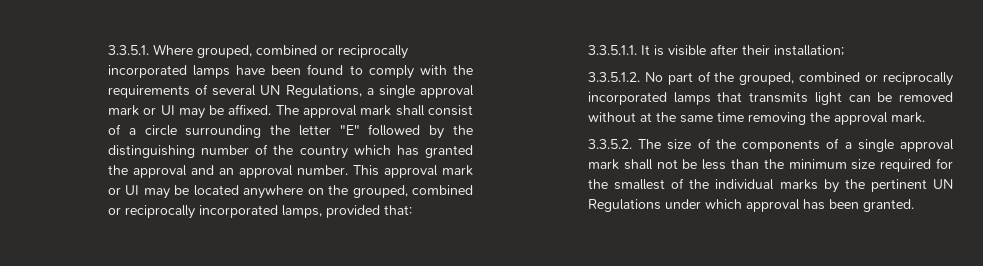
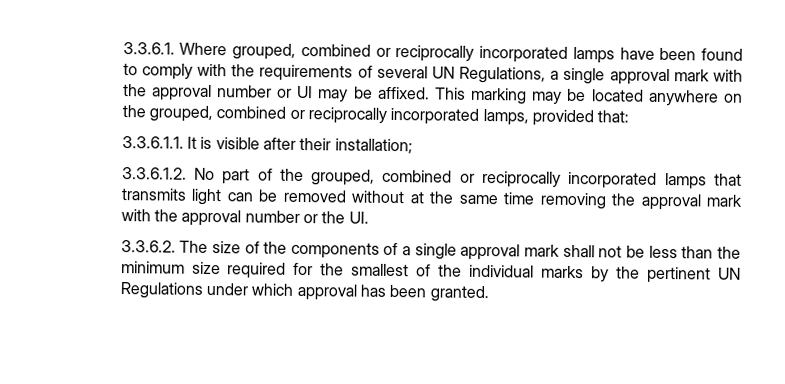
- 3.3.5.1. Where grouped, combined or reciprocally incorporated lamps have been found to comply with the requirements of several UN Regulations, a single approval mark or UI may be affixed.
+ 3.3.6.1. Where grouped, combined or reciprocally incorporated lamps have been found to comply with the requirements of several UN Regulations, a single approval mark with the approval number or UI may be affixed.
- The approval mark shall consist of a circle surrounding the letter "E" followed by the distinguishing number of the country which has granted the approval and an approval number. This approval mark or UI may be located anywhere on the grouped, combined or reciprocally incorporated lamps, provided that:
+ This marking may be located anywhere on the grouped, combined or reciprocally incorporated lamps, provided that:
- 3.3.5.1.1. It is visible after their installation;
+ 3.3.6.1.1. It is visible after their installation;
- 3.3.5.1.2. No part of the grouped, combined or reciprocally incorporated lamps that transmits light can be removed without at the same time removing the approval mark.
- 3.3.5.2. The size of the components of a single approval mark shall not be less than the minimum size required for the smallest of the individual marks by the pertinent UN Regulations under which approval has been granted.
+ 3.3.6.1.2. No part of the grouped, combined or reciprocally incorporated lamps that transmits light can be removed without at the same time removing the approval mark with the approval number or the UI.
+ 3.3.6.2. The size of the components of a single approval mark shall not be less than the minimum size required for the smallest of the individual marks by the pertinent UN Regulations under which approval has been granted.

